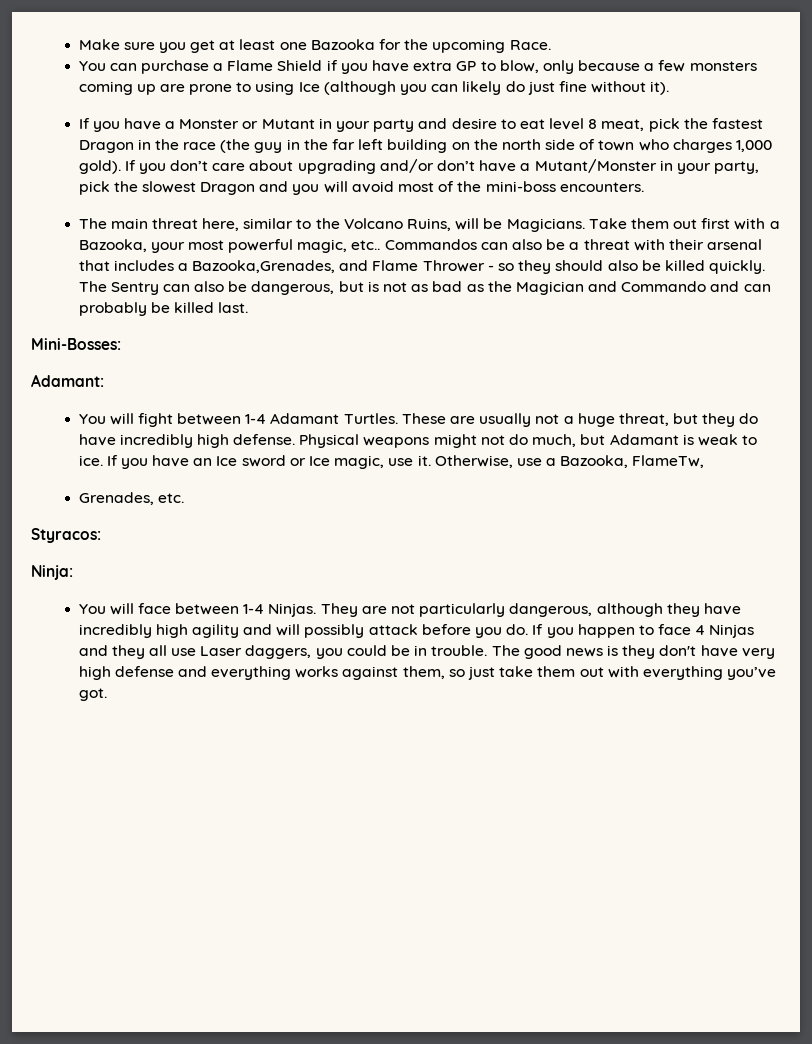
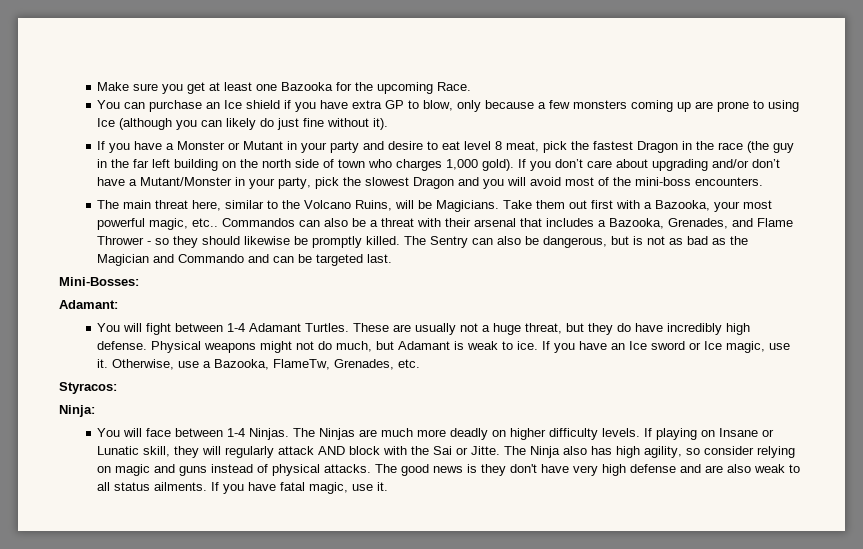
- You can purchase a Flame Shield if you have extra GP to blow, only because a few monsters coming up are prone to using Ice (although you can likely do just fine without it).
+ You can purchase an Ice shield if you have extra GP to blow, only because a few monsters coming up are prone to using Ice (although you can likely do just fine without it).
- Commandos can also be a threat with their arsenal that includes a Bazooka,Grenades, and Flame Thrower - so they should also be killed quickly.
+ Commandos can also be a threat with their arsenal that includes a Bazooka, Grenades, and Flame Thrower - so they should likewise be promptly killed.
- The Sentry can also be dangerous, but is not as bad as the Magician and Commando and can probably be killed last.
+ The Sentry can also be dangerous, but is not as bad as the Magician and Commando and can be targeted last.
- Otherwise, use a Bazooka, FlameTw,
- Grenades, etc.
+ Otherwise, use a Bazooka, FlameTw, Grenades, etc.
- They are not particularly dangerous, although they have incredibly high agility and will possibly attack before you do. If you happen to face 4 Ninjas and they all use Laser daggers, you could be in trouble.
+ The Ninjas are much more deadly on higher difficulty levels. If playing on Insane or Lunatic skill, they will regularly attack AND block with the Sai or Jitte. The Ninja also has high agility, so consider relying on magic and guns instead of physical attacks.
- The good news is they don't have very high defense and everything works against them, so just take them out with everything you’ve got.
+ The good news is they don't have very high defense and are also weak to all status ailments. If you have fatal magic, use it.

